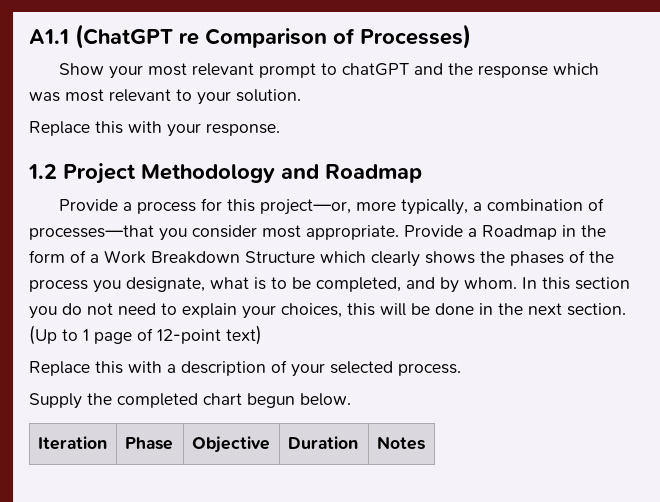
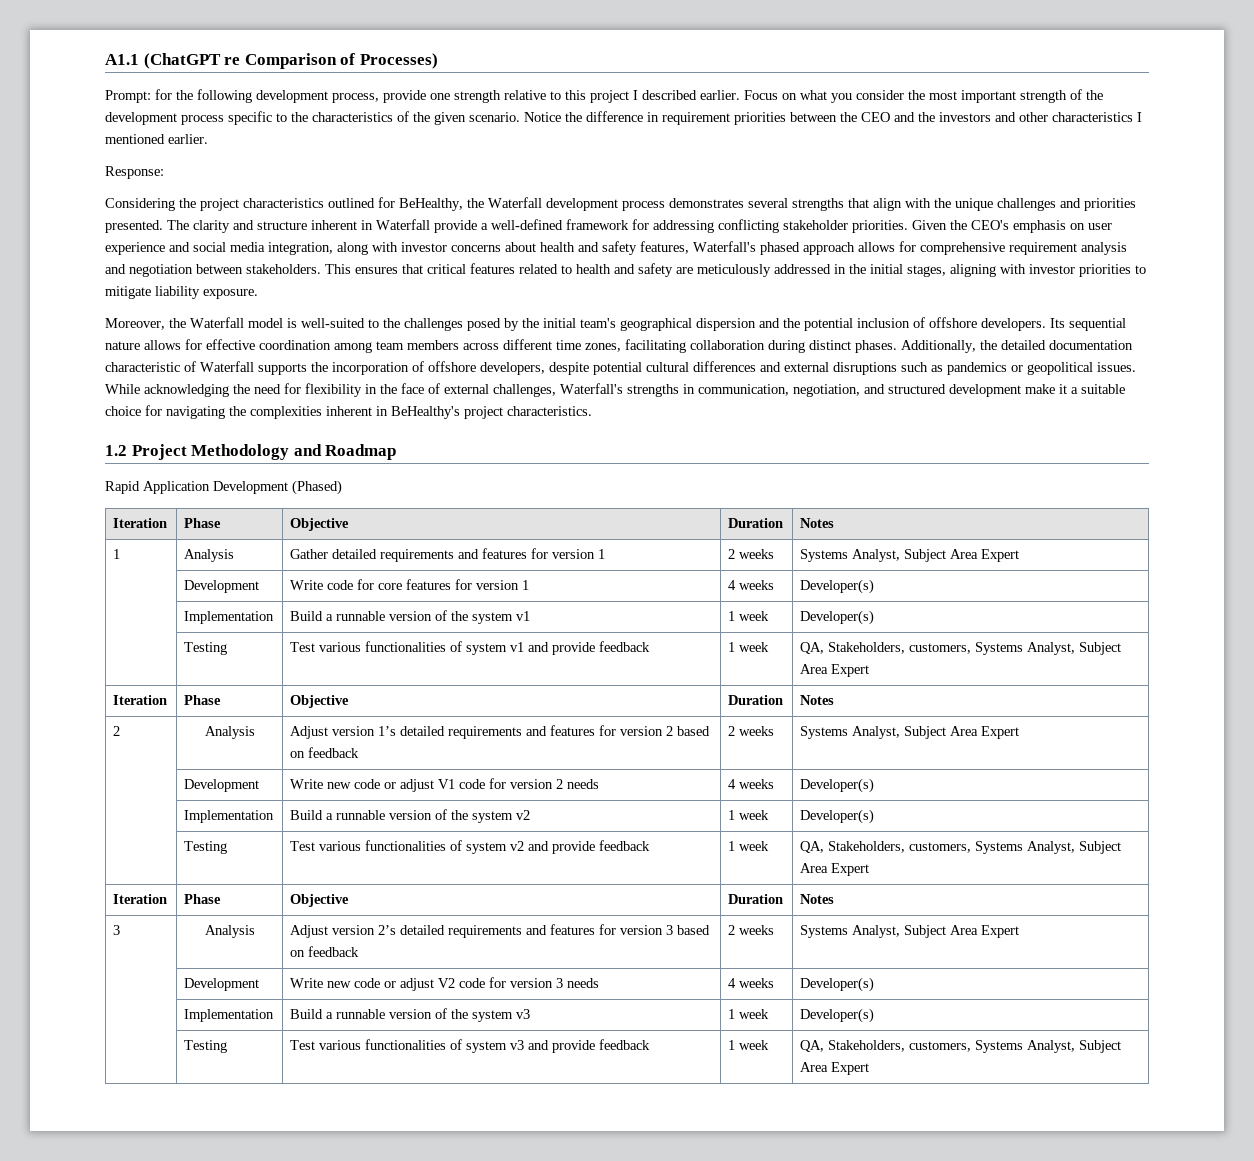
- Show your most relevant prompt to chatGPT and the response which was most relevant to your solution.
- Replace this with your response.
+ Prompt: for the following development process, provide one strength relative to this project I described earlier. Focus on what you consider the most important strength of the development process specific to the characteristics of the given scenario. Notice the difference in requirement priorities between the CEO and the investors and other characteristics I mentioned earlier.
+ Response:
+ Considering the project characteristics outlined for BeHealthy, the Waterfall development process demonstrates several strengths that align with the unique challenges and priorities presented. The clarity and structure inherent in Waterfall provide a well-defined framework for addressing conflicting stakeholder priorities. Given the CEO's emphasis on user experience and social media integration, along with investor concerns about health and safety features, Waterfall's phased approach allows for comprehensive requirement analysis and negotiation between stakeholders. This ensures that critical features related to health and safety are meticulously addressed in the initial stages, aligning with investor priorities to mitigate liability exposure.
+ Moreover, the Waterfall model is well-suited to the challenges posed by the initial team's geographical dispersion and the potential inclusion of offshore developers. Its sequential nature allows for effective coordination among team members across different time zones, facilitating collaboration during distinct phases. Additionally, the detailed documentation characteristic of Waterfall supports the incorporation of offshore developers, despite potential cultural differences and external disruptions such as pandemics or geopolitical issues. While acknowledging the need for flexibility in the face of external challenges, Waterfall's strengths in communication, negotiation, and structured development make it a suitable choice for navigating the complexities inherent in BeHealthy's project characteristics.
- Provide a process for this project—or, more typically, a combination of processes—that you consider most appropriate. Provide a Roadmap in the form of a Work Breakdown Structure which clearly shows the phases of the process you designate, what is to be completed, and by whom. In this section you do not need to explain your choices, this will be done in the next section. (Up to 1 page of 12-point text)
- Replace this with a description of your selected process.
- Supply the completed chart begun below.
+ Rapid Application Development (Phased)
  Iteration | Phase | Objective | Duration | Notes
+ 1 | Analysis | Gather detailed requirements and features for version 1 | 2 weeks | Systems Analyst, Subject Area Expert
+ | Development | Write code for core features for version 1 | 4 weeks | Developer(s)
+ | Implementation | Build a runnable version of the system v1 | 1 week | Developer(s)
+ | Testing | Test various functionalities of system v1 and provide feedback | 1 week | QA, Stakeholders, customers, Systems Analyst, Subject Area Expert
+ Iteration | Phase | Objective | Duration | Notes
+ 2 | Analysis | Adjust version 1’s detailed requirements and features for version 2 based on feedback | 2 weeks | Systems Analyst, Subject Area Expert
+ | Development | Write new code or adjust V1 code for version 2 needs | 4 weeks | Developer(s)
+ | Implementation | Build a runnable version of the system v2 | 1 week | Developer(s)
+ | Testing | Test various functionalities of system v2 and provide feedback | 1 week | QA, Stakeholders, customers, Systems Analyst, Subject Area Expert
+ Iteration | Phase | Objective | Duration | Notes
+ 3 | Analysis | Adjust version 2’s detailed requirements and features for version 3 based on feedback | 2 weeks | Systems Analyst, Subject Area Expert
+ | Development | Write new code or adjust V2 code for version 3 needs | 4 weeks | Developer(s)
+ | Implementation | Build a runnable version of the system v3 | 1 week | Developer(s)
+ | Testing | Test various functionalities of system v3 and provide feedback | 1 week | QA, Stakeholders, customers, Systems Analyst, Subject Area Expert

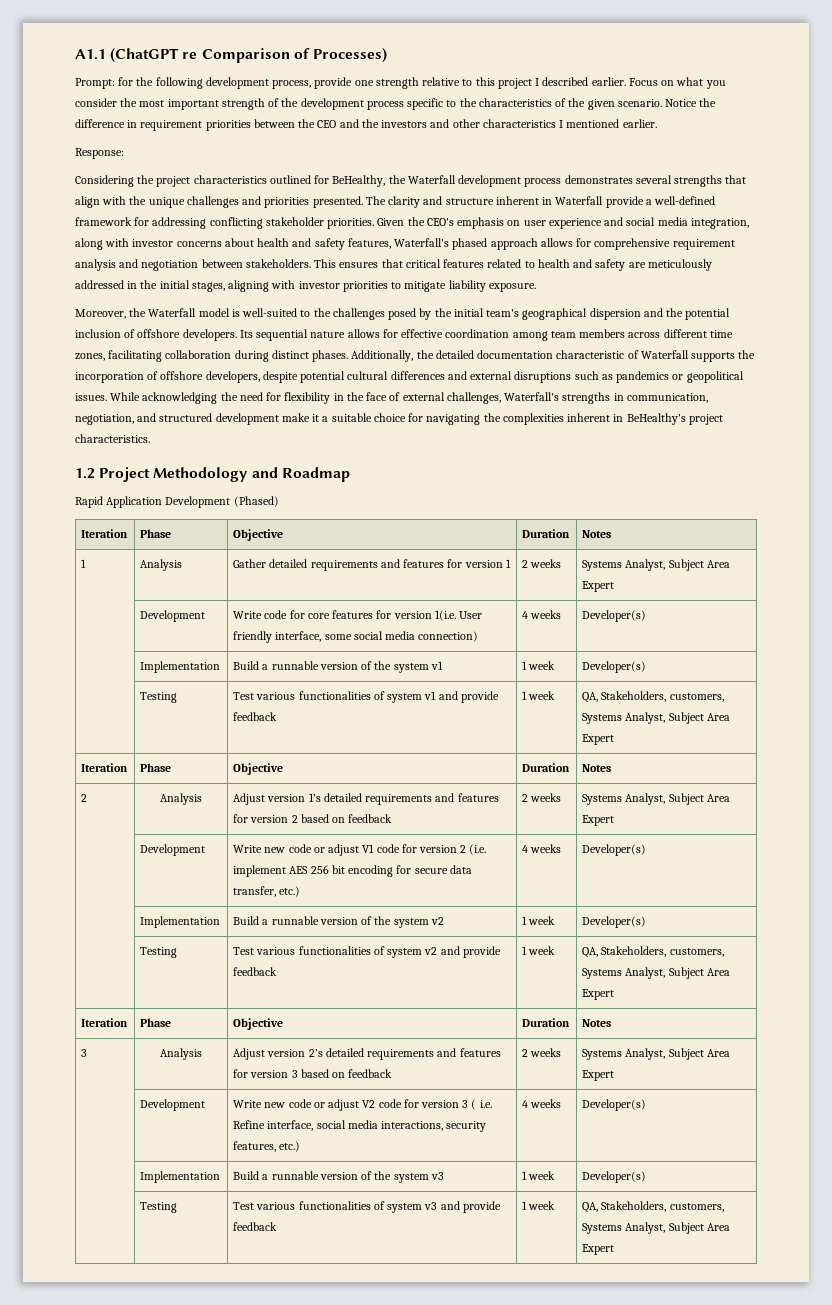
- | Development | Write code for core features for version 1 | 4 weeks | Developer(s)
+ | Development | Write code for core features for version 1(i.e. User friendly interface, some social media connection) | 4 weeks | Developer(s)
- | Development | Write new code or adjust V1 code for version 2 needs | 4 weeks | Developer(s)
+ | Development | Write new code or adjust V1 code for version 2 (i.e. implement AES 256 bit encoding for secure data transfer, etc.) | 4 weeks | Developer(s)
- | Development | Write new code or adjust V2 code for version 3 needs | 4 weeks | Developer(s)
+ | Development | Write new code or adjust V2 code for version 3 ( i.e. Refine interface, social media interactions, security features, etc.) | 4 weeks | Developer(s)

